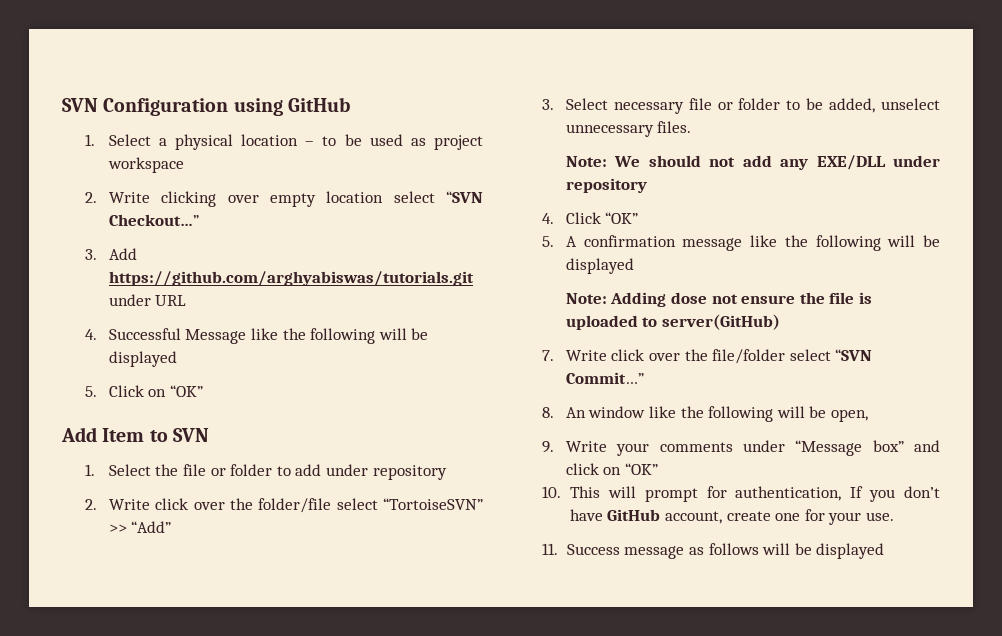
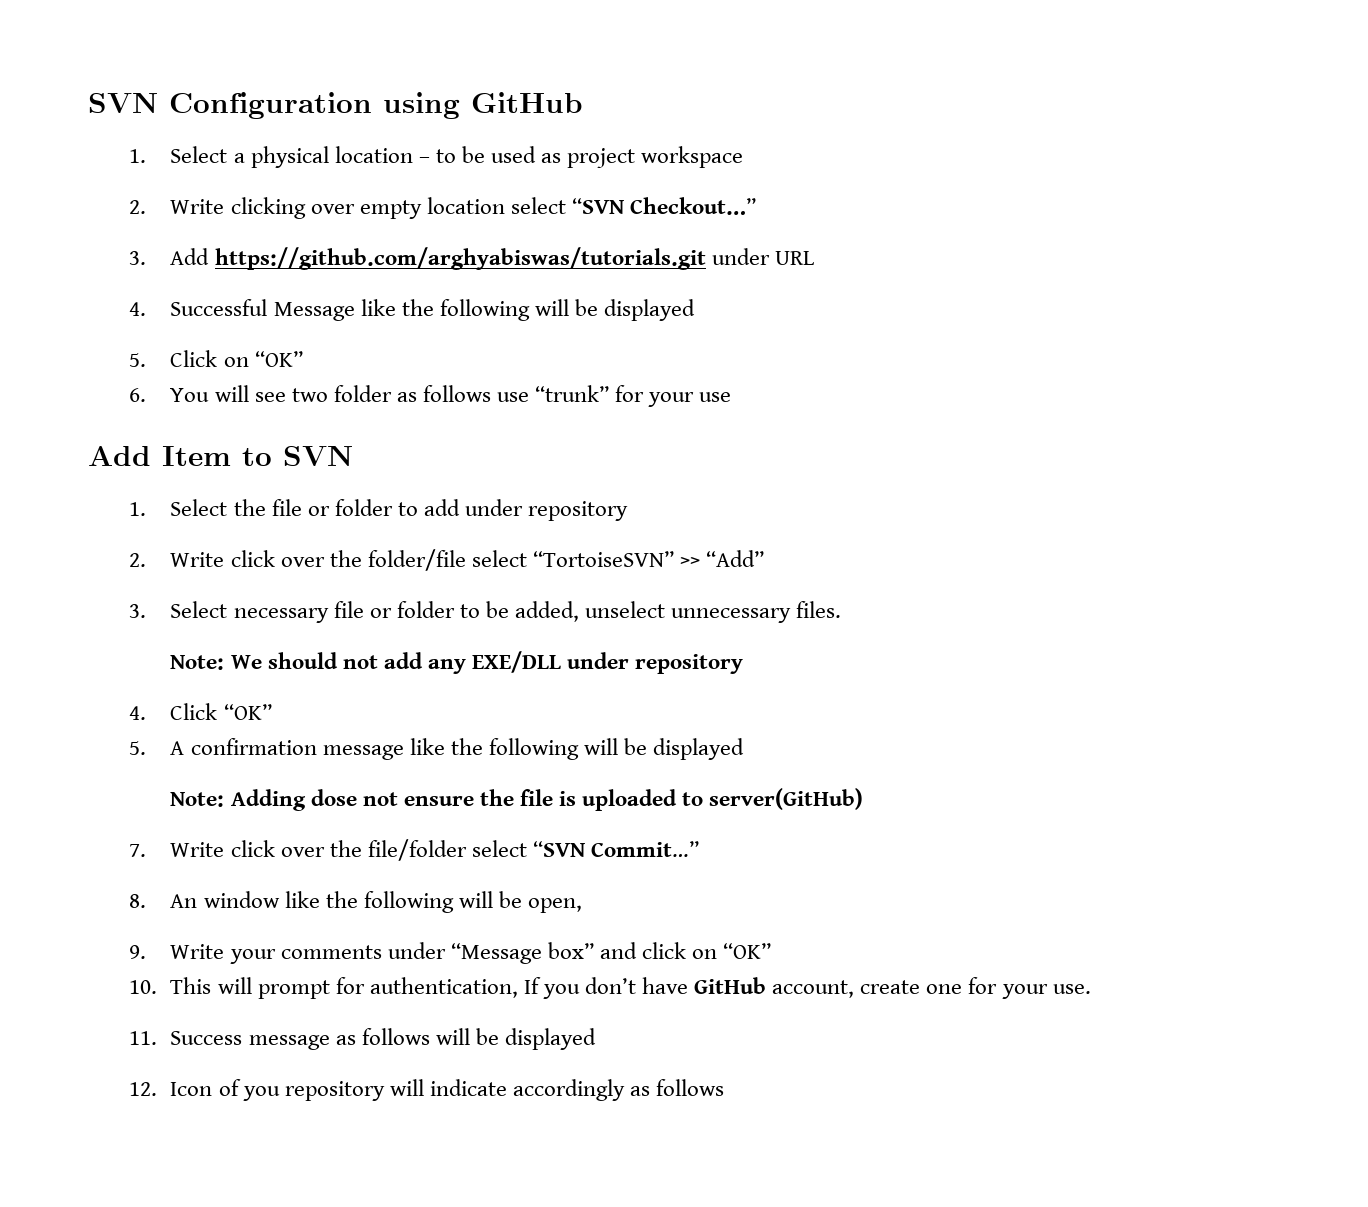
+ 6. You will see two folder as follows use “trunk” for your use
+ 12. Icon of you repository will indicate accordingly as follows

